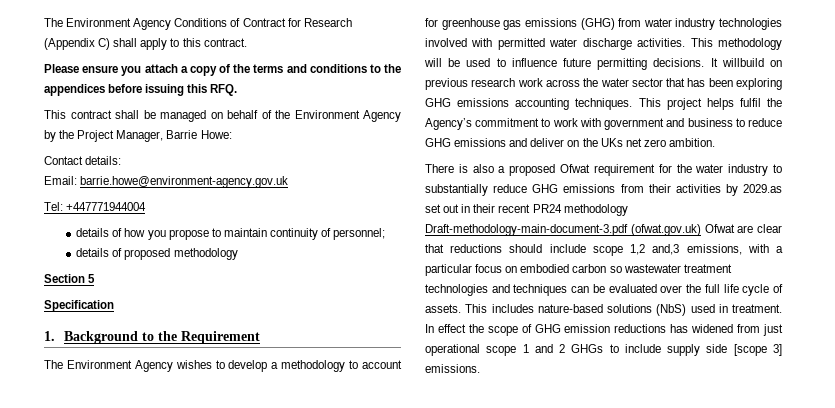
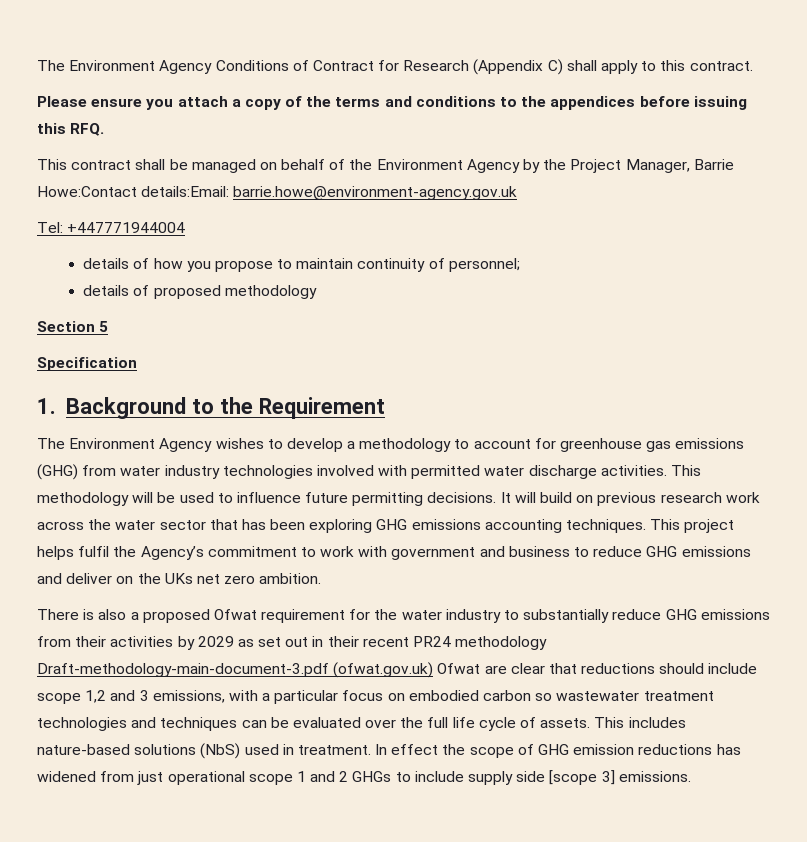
- This contract shall be managed on behalf of the Environment Agency by the Project Manager, Barrie Howe:
- Contact details:
- Email: barrie.howe@environment-agency.gov.uk
+ This contract shall be managed on behalf of the Environment Agency by the Project Manager, Barrie Howe:Contact details:Email: barrie.howe@environment-agency.gov.uk
- It willbuild on previous research work across the water sector that has been exploring GHG emissions accounting techniques.
+ It will build on previous research work across the water sector that has been exploring GHG emissions accounting techniques.
- There is also a proposed Ofwat requirement for the water industry to substantially reduce GHG emissions from their activities by 2029.as set out in their recent PR24 methodology Draft-methodology-main-document-3.pdf (ofwat.gov.uk) Ofwat are clear that reductions should include scope 1,2 and,3 emissions, with a particular focus on embodied carbon so wastewater treatment technologies and techniques can be evaluated over the full life cycle of assets.
+ There is also a proposed Ofwat requirement for the water industry to substantially reduce GHG emissions from their activities by 2029 as set out in their recent PR24 methodology Draft-methodology-main-document-3.pdf (ofwat.gov.uk) Ofwat are clear that reductions should include scope 1,2 and 3 emissions, with a particular focus on embodied carbon so wastewater treatment technologies and techniques can be evaluated over the full life cycle of assets.

